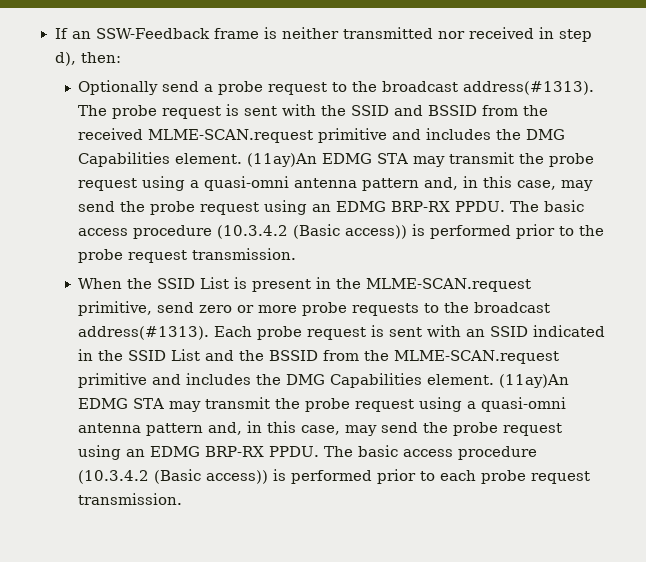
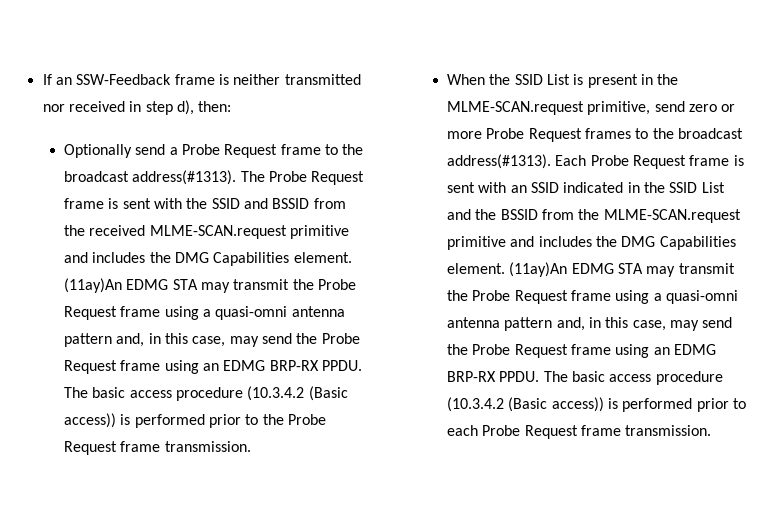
- Optionally send a probe request to the broadcast address(#1313).
+ Optionally send a Probe Request frame to the broadcast address(#1313).
- The probe request is sent with the SSID and BSSID from the received MLME-SCAN.request primitive and includes the DMG Capabilities element. (11ay)An EDMG STA may transmit the probe request using a quasi-omni antenna pattern and, in this case, may send the probe request using an EDMG BRP-RX PPDU.
+ The Probe Request frame is sent with the SSID and BSSID from the received MLME-SCAN.request primitive and includes the DMG Capabilities element. (11ay)An EDMG STA may transmit the Probe Request frame using a quasi-omni antenna pattern and, in this case, may send the Probe Request frame using an EDMG BRP-RX PPDU.
- The basic access procedure (10.3.4.2 (Basic access)) is performed prior to the probe request transmission.
+ The basic access procedure (10.3.4.2 (Basic access)) is performed prior to the Probe Request frame transmission.
- When the SSID List is present in the MLME-SCAN.request primitive, send zero or more probe requests to the broadcast address(#1313).
+ When the SSID List is present in the MLME-SCAN.request primitive, send zero or more Probe Request frames to the broadcast address(#1313).
- Each probe request is sent with an SSID indicated in the SSID List and the BSSID from the MLME-SCAN.request primitive and includes the DMG Capabilities element. (11ay)An EDMG STA may transmit the probe request using a quasi-omni antenna pattern and, in this case, may send the probe request using an EDMG BRP-RX PPDU.
+ Each Probe Request frame is sent with an SSID indicated in the SSID List and the BSSID from the MLME-SCAN.request primitive and includes the DMG Capabilities element. (11ay)An EDMG STA may transmit the Probe Request frame using a quasi-omni antenna pattern and, in this case, may send the Probe Request frame using an EDMG BRP-RX PPDU.
- The basic access procedure (10.3.4.2 (Basic access)) is performed prior to each probe request transmission.
+ The basic access procedure (10.3.4.2 (Basic access)) is performed prior to each Probe Request frame transmission.

